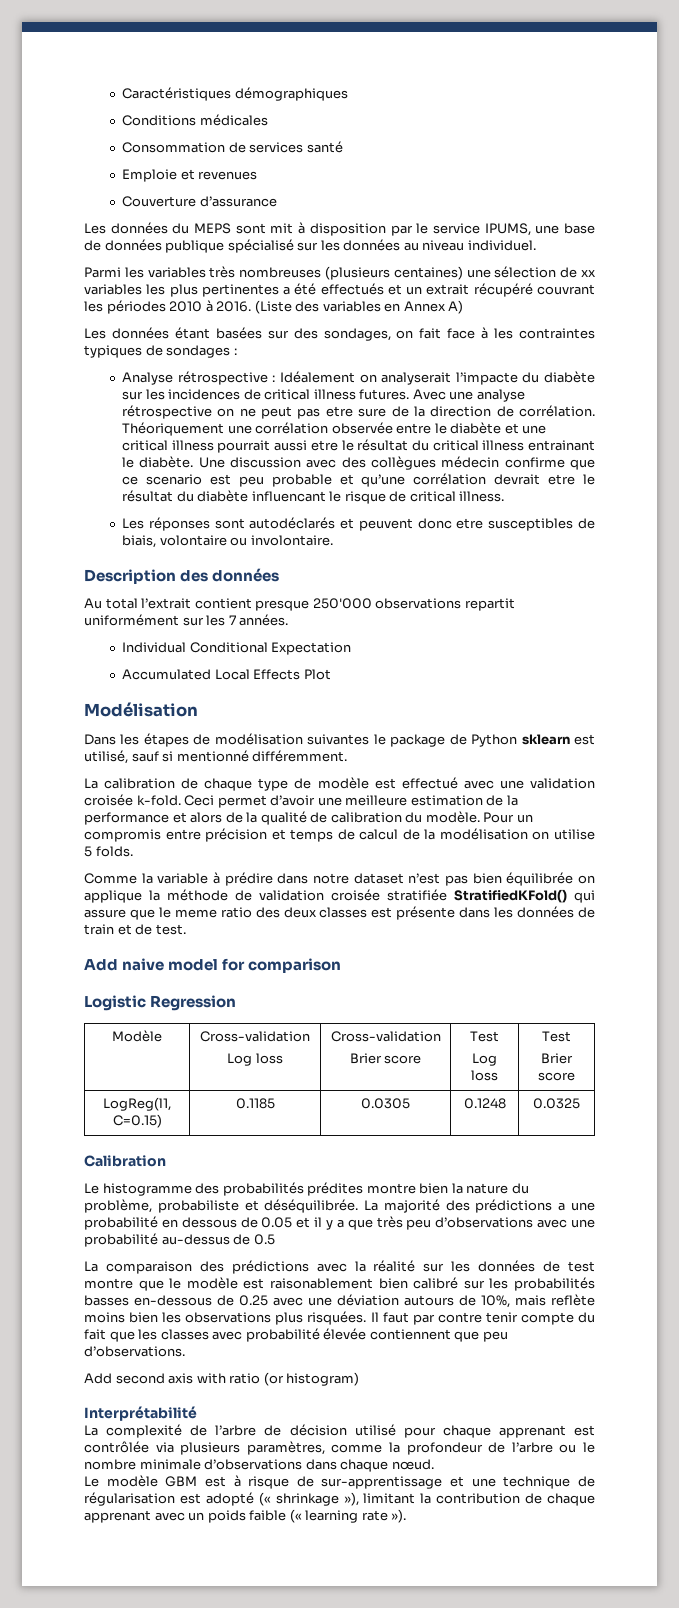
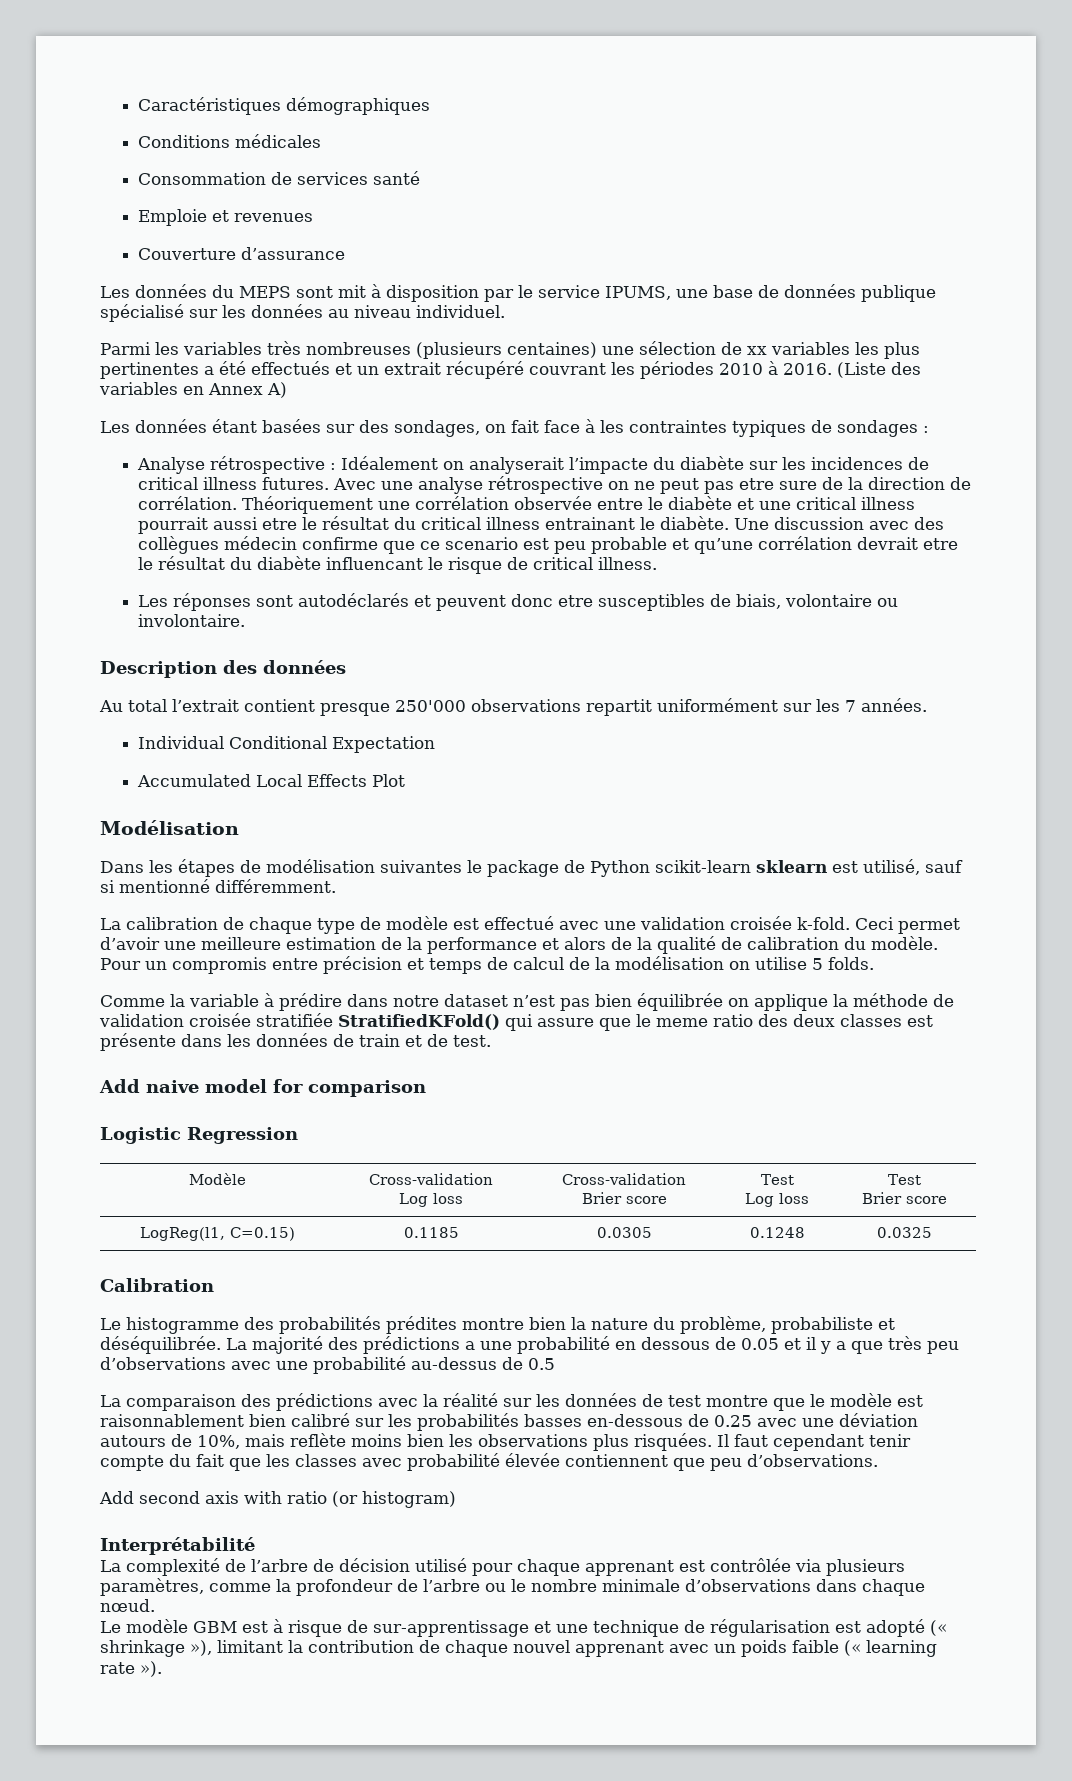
- Dans les étapes de modélisation suivantes le package de Python sklearn est utilisé, sauf si mentionné différemment.
+ Dans les étapes de modélisation suivantes le package de Python scikit-learn sklearn est utilisé, sauf si mentionné différemment.
- La comparaison des prédictions avec la réalité sur les données de test montre que le modèle est raisonablement bien calibré sur les probabilités basses en-dessous de 0.25 avec une déviation autours de 10%, mais reflète moins bien les observations plus risquées.
+ La comparaison des prédictions avec la réalité sur les données de test montre que le modèle est raisonnablement bien calibré sur les probabilités basses en-dessous de 0.25 avec une déviation autours de 10%, mais reflète moins bien les observations plus risquées.
- Il faut par contre tenir compte du fait que les classes avec probabilité élevée contiennent que peu d’observations.
+ Il faut cependant tenir compte du fait que les classes avec probabilité élevée contiennent que peu d’observations.
- Le modèle GBM est à risque de sur-apprentissage et une technique de régularisation est adopté (« shrinkage »), limitant la contribution de chaque apprenant avec un poids faible (« learning rate »).
+ Le modèle GBM est à risque de sur-apprentissage et une technique de régularisation est adopté (« shrinkage »), limitant la contribution de chaque nouvel apprenant avec un poids faible (« learning rate »).

